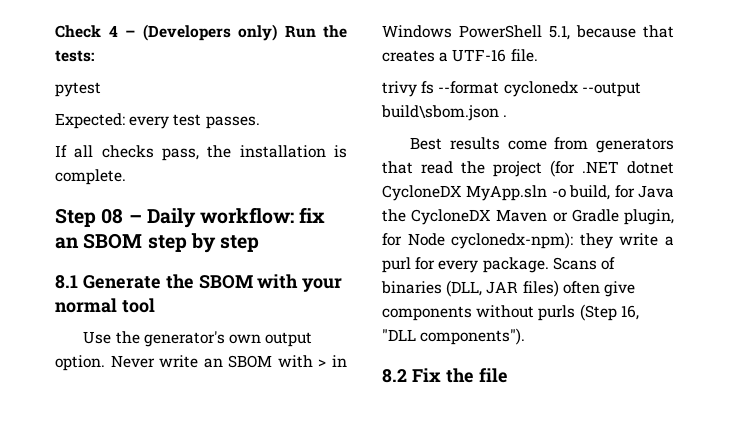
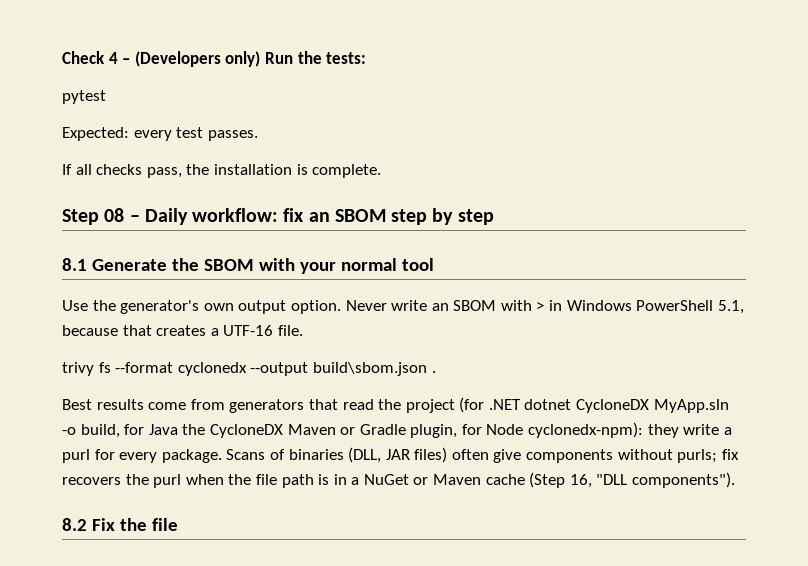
- Scans of binaries (DLL, JAR files) often give components without purls (Step 16, "DLL components").
+ Scans of binaries (DLL, JAR files) often give components without purls; fix recovers the purl when the file path is in a NuGet or Maven cache (Step 16, "DLL components").

